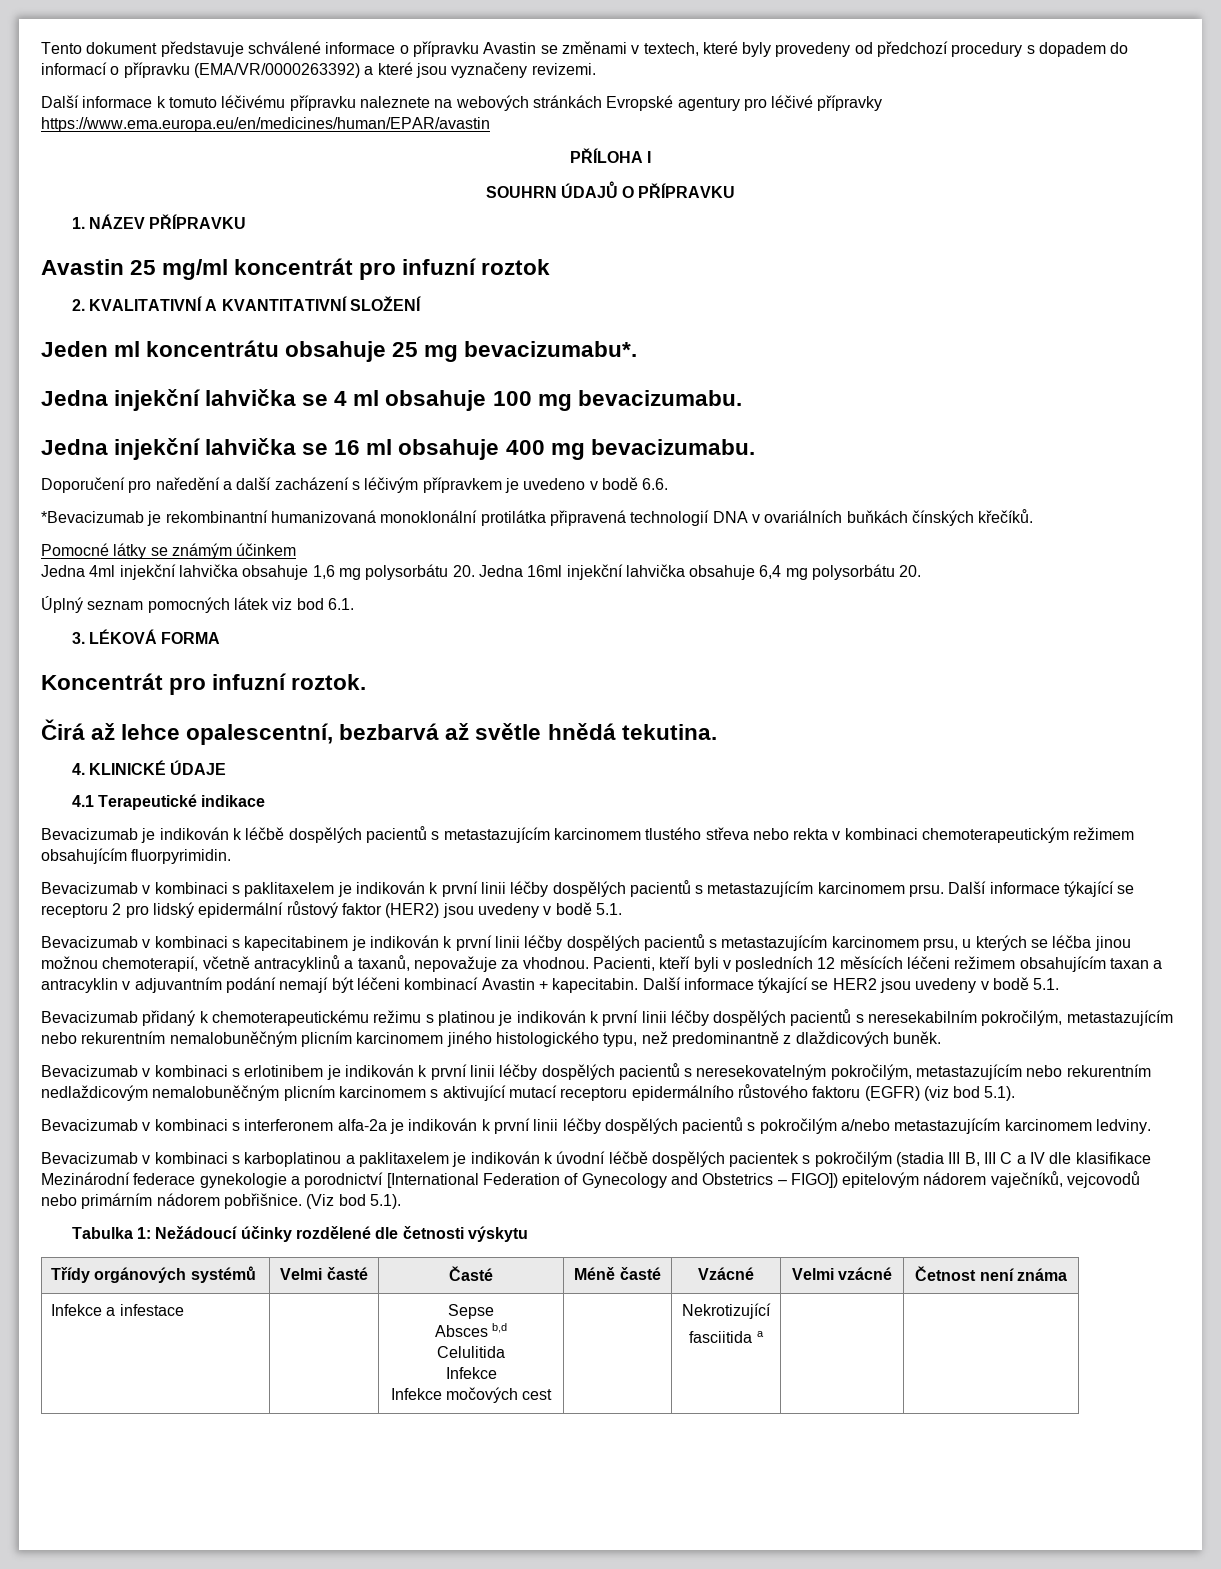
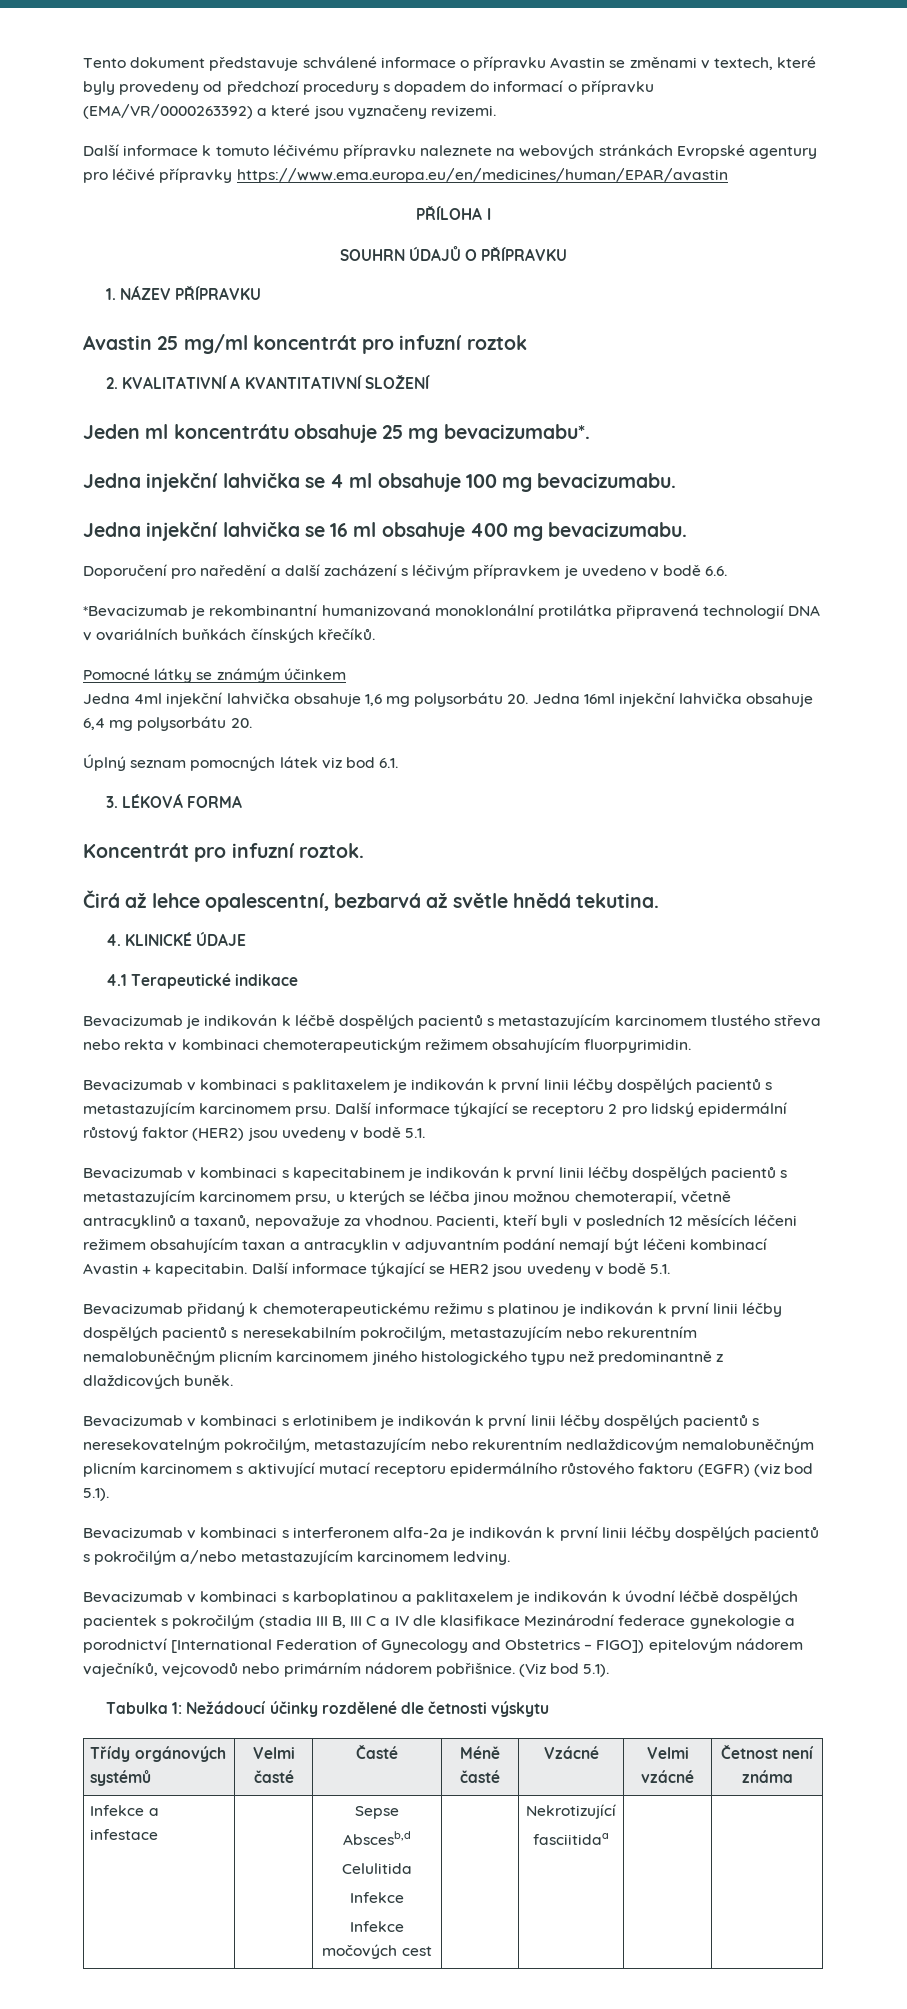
- Bevacizumab přidaný k chemoterapeutickému režimu s platinou je indikován k první linii léčby dospělých pacientů s neresekabilním pokročilým, metastazujícím nebo rekurentním nemalobuněčným plicním karcinomem jiného histologického typu, než predominantně z dlaždicových buněk.
+ Bevacizumab přidaný k chemoterapeutickému režimu s platinou je indikován k první linii léčby dospělých pacientů s neresekabilním pokročilým, metastazujícím nebo rekurentním nemalobuněčným plicním karcinomem jiného histologického typu než predominantně z dlaždicových buněk.
  Infekce a infestace | | Sepse
- Absces b,d
+ Abscesb,d
  Celulitida
  Infekce
  Infekce močových cest | | Nekrotizující
- fasciitida a | |
+ fasciitidaa | |

